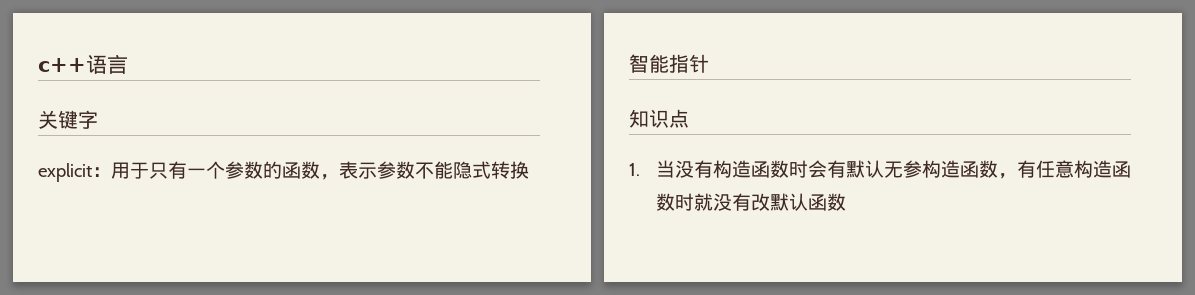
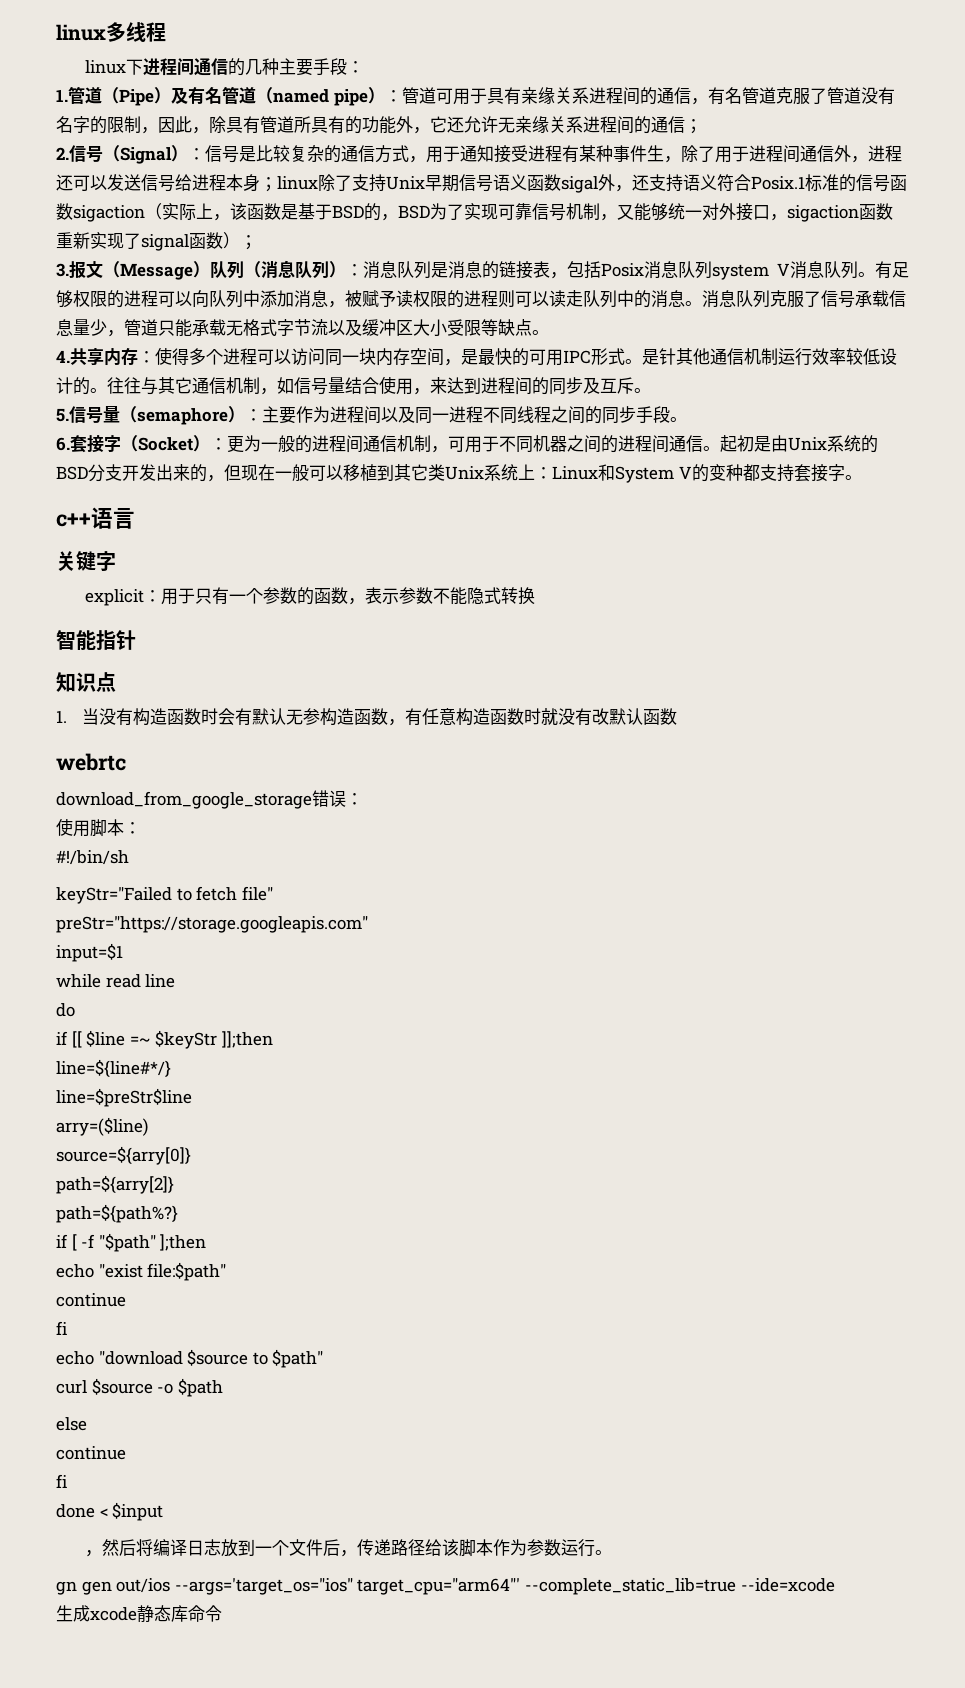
+ linux多线程
+ linux下进程间通信的几种主要手段：
+ 1.管道（Pipe）及有名管道（named pipe）：管道可用于具有亲缘关系进程间的通信，有名管道克服了管道没有名字的限制，因此，除具有管道所具有的功能外，它还允许无亲缘关系进程间的通信；
+ 2.信号（Signal）：信号是比较复杂的通信方式，用于通知接受进程有某种事件生，除了用于进程间通信外，进程还可以发送信号给进程本身；linux除了支持Unix早期信号语义函数sigal外，还支持语义符合Posix.1标准的信号函数sigaction（实际上，该函数是基于BSD的，BSD为了实现可靠信号机制，又能够统一对外接口，sigaction函数重新实现了signal函数）；
+ 3.报文（Message）队列（消息队列）：消息队列是消息的链接表，包括Posix消息队列system V消息队列。有足够权限的进程可以向队列中添加消息，被赋予读权限的进程则可以读走队列中的消息。消息队列克服了信号承载信息量少，管道只能承载无格式字节流以及缓冲区大小受限等缺点。
+ 4.共享内存：使得多个进程可以访问同一块内存空间，是最快的可用IPC形式。是针其他通信机制运行效率较低设计的。往往与其它通信机制，如信号量结合使用，来达到进程间的同步及互斥。
+ 5.信号量（semaphore）：主要作为进程间以及同一进程不同线程之间的同步手段。
+ 6.套接字（Socket）：更为一般的进程间通信机制，可用于不同机器之间的进程间通信。起初是由Unix系统的BSD分支开发出来的，但现在一般可以移植到其它类Unix系统上：Linux和System V的变种都支持套接字。
+ webrtc
+ download_from_google_storage错误：
+ 使用脚本：
+ #!/bin/sh
+ keyStr="Failed to fetch file"
+ preStr="https://storage.googleapis.com"
+ input=$1
+ while read line
+ do
+ if [[ $line =~ $keyStr ]];then
+ line=${line#*/}
+ line=$preStr$line
+ arry=($line)
+ source=${arry[0]}
+ path=${arry[2]}
+ path=${path%?}
+ if [ -f "$path" ];then
+ echo "exist file:$path"
+ continue
+ fi
+ echo "download $source to $path"
+ curl $source -o $path
+ else
+ continue
+ fi
+ done < $input
+ ，然后将编译日志放到一个文件后，传递路径给该脚本作为参数运行。
+ gn gen out/ios --args='target_os="ios" target_cpu="arm64"' --complete_static_lib=true --ide=xcode
+ 生成xcode静态库命令

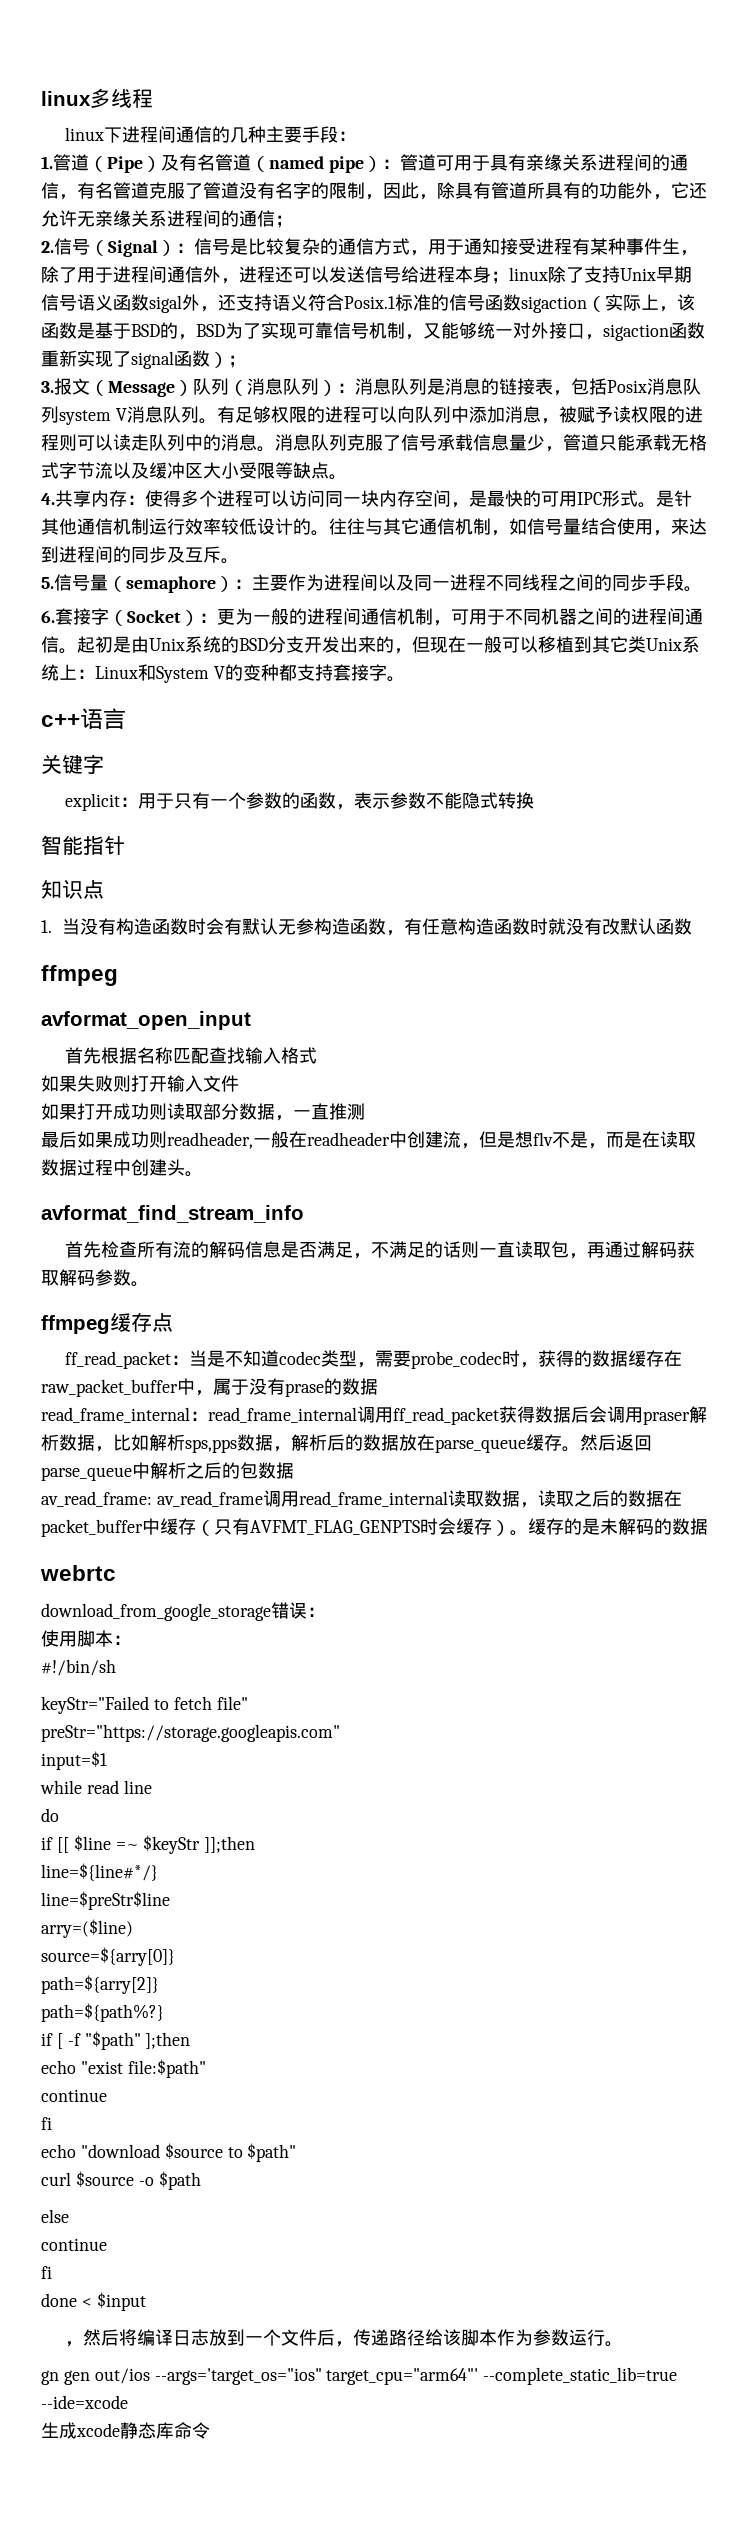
  1.当没有构造函数时会有默认无参构造函数，有任意构造函数时就没有改默认函数
+ ffmpeg
+ avformat_open_input
+ 首先根据名称匹配查找输入格式
+ 如果失败则打开输入文件
+ 如果打开成功则读取部分数据，一直推测
+ 最后如果成功则readheader,一般在readheader中创建流，但是想flv不是，而是在读取数据过程中创建头。
+ avformat_find_stream_info
+ 首先检查所有流的解码信息是否满足，不满足的话则一直读取包，再通过解码获取解码参数。
+ ffmpeg缓存点
+ ff_read_packet：当是不知道codec类型，需要probe_codec时，获得的数据缓存在raw_packet_buffer中，属于没有prase的数据
+ read_frame_internal：read_frame_internal调用ff_read_packet获得数据后会调用praser解析数据，比如解析sps,pps数据，解析后的数据放在parse_queue缓存。然后返回parse_queue中解析之后的包数据
+ av_read_frame: av_read_frame调用read_frame_internal读取数据，读取之后的数据在packet_buffer中缓存（只有AVFMT_FLAG_GENPTS时会缓存）。缓存的是未解码的数据

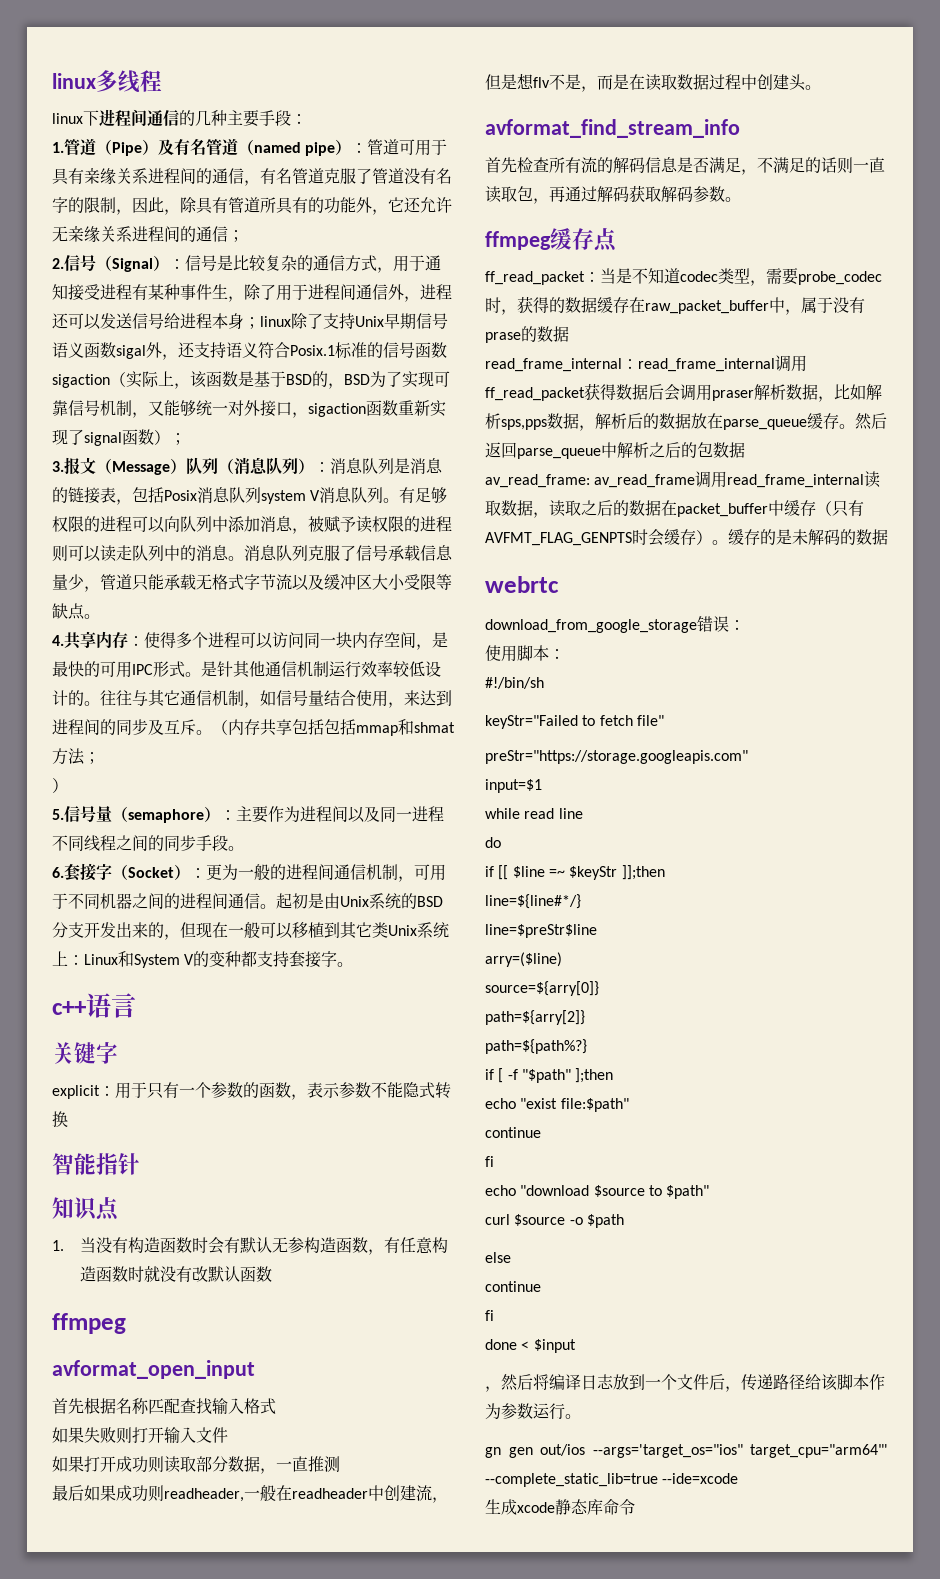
+ （内存共享包括包括mmap和shmat方法；
+ ）

